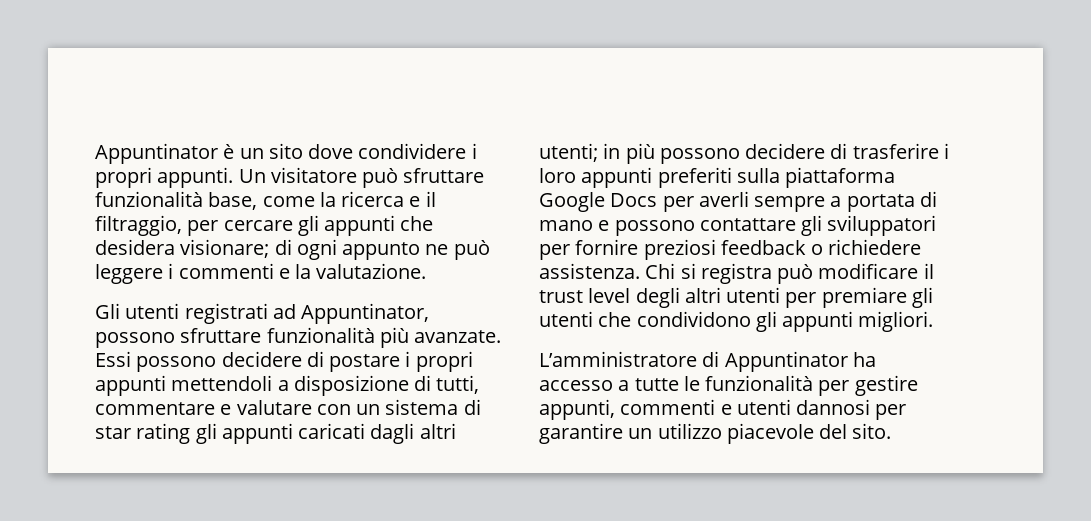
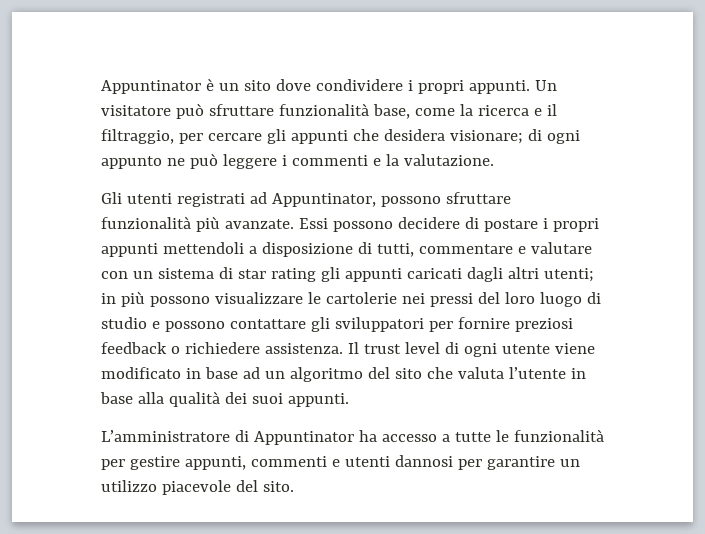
- Essi possono decidere di postare i propri appunti mettendoli a disposizione di tutti, commentare e valutare con un sistema di star rating gli appunti caricati dagli altri utenti; in più possono decidere di trasferire i loro appunti preferiti sulla piattaforma Google Docs per averli sempre a portata di mano e possono contattare gli sviluppatori per fornire preziosi feedback o richiedere assistenza.
+ Essi possono decidere di postare i propri appunti mettendoli a disposizione di tutti, commentare e valutare con un sistema di star rating gli appunti caricati dagli altri utenti; in più possono visualizzare le cartolerie nei pressi del loro luogo di studio e possono contattare gli sviluppatori per fornire preziosi feedback o richiedere assistenza.
- Chi si registra può modificare il trust level degli altri utenti per premiare gli utenti che condividono gli appunti migliori.
+ Il trust level di ogni utente viene modificato in base ad un algoritmo del sito che valuta l’utente in base alla qualità dei suoi appunti.

